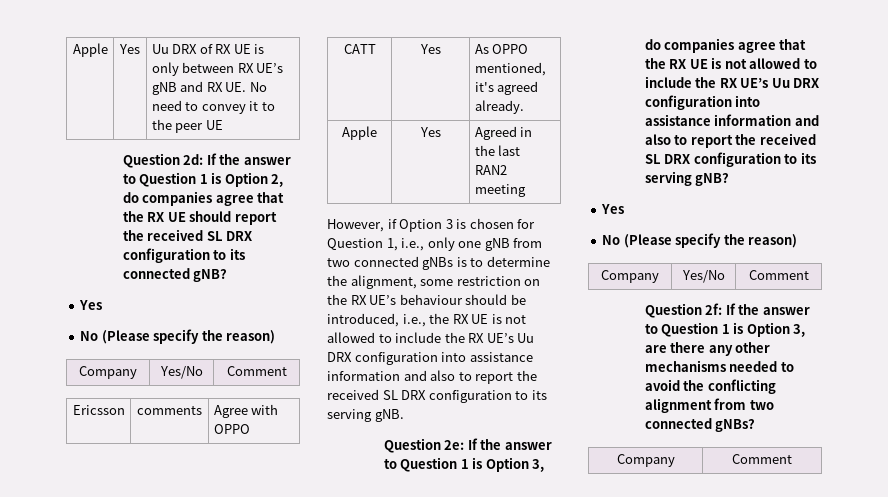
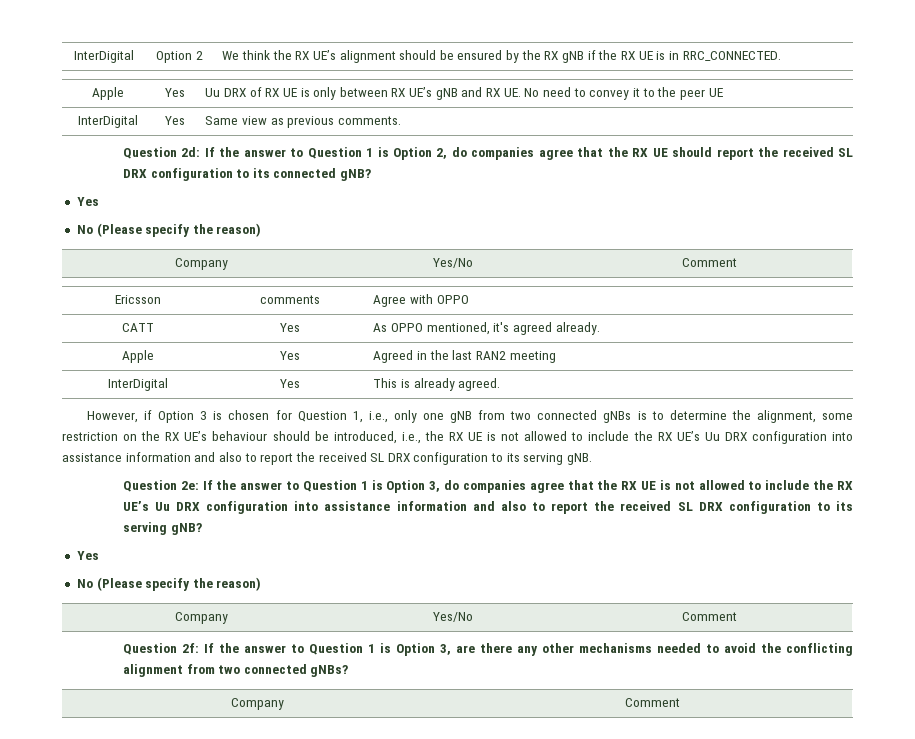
+ InterDigital | Option 2 | We think the RX UE’s alignment should be ensured by the RX gNB if the RX UE is in RRC_CONNECTED.
+ InterDigital | Yes | Same view as previous comments.
+ InterDigital | Yes | This is already agreed.

